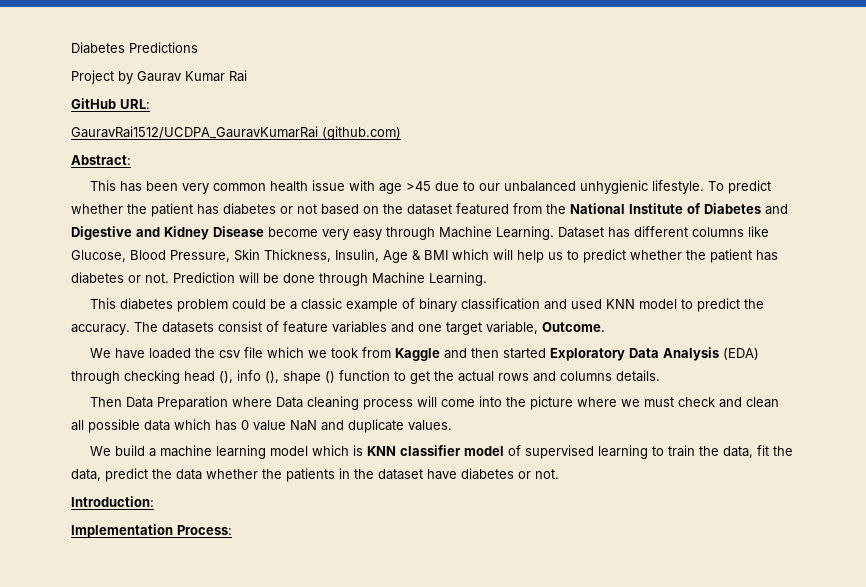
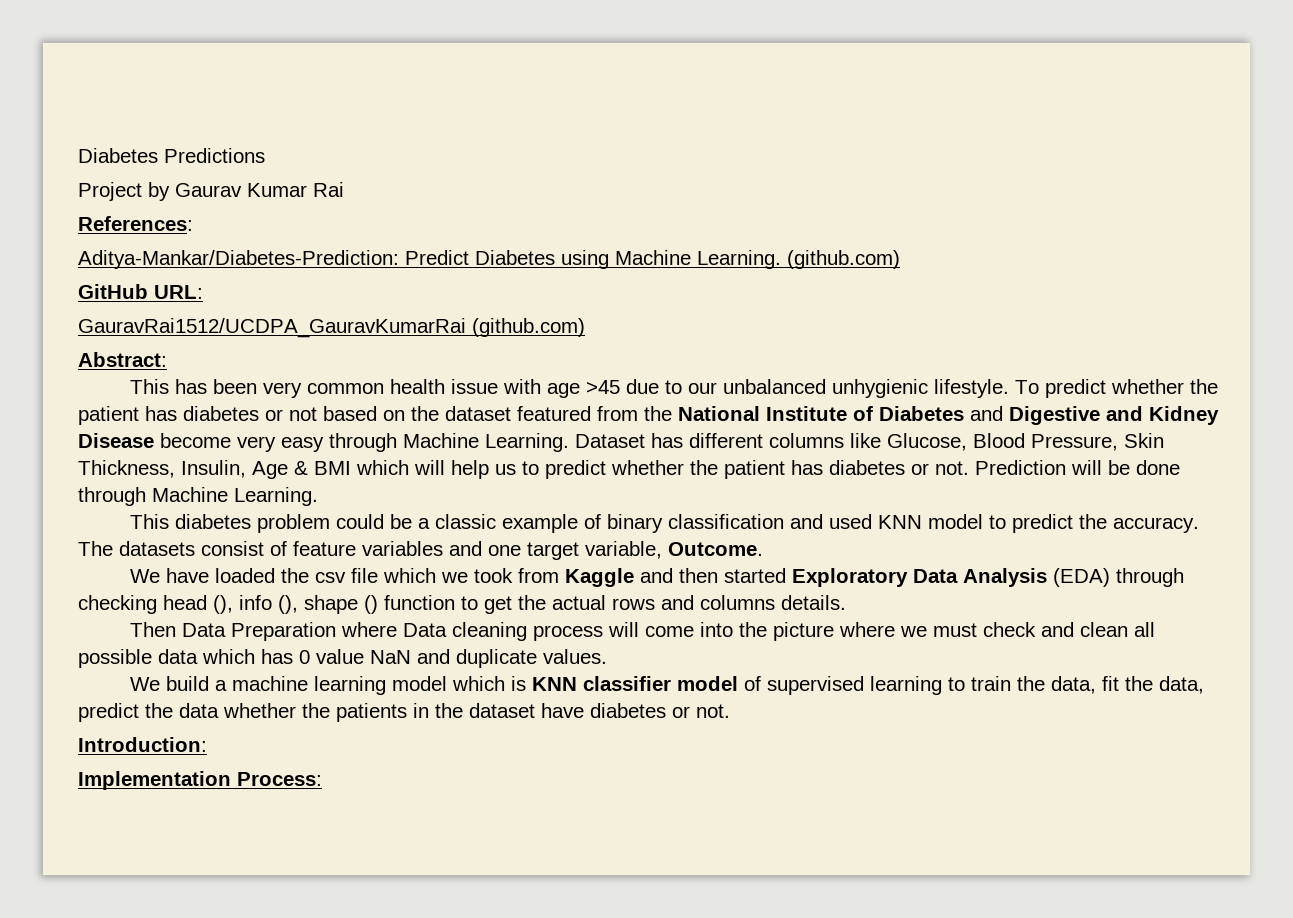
+ References:
+ Aditya-Mankar/Diabetes-Prediction: Predict Diabetes using Machine Learning. (github.com)

